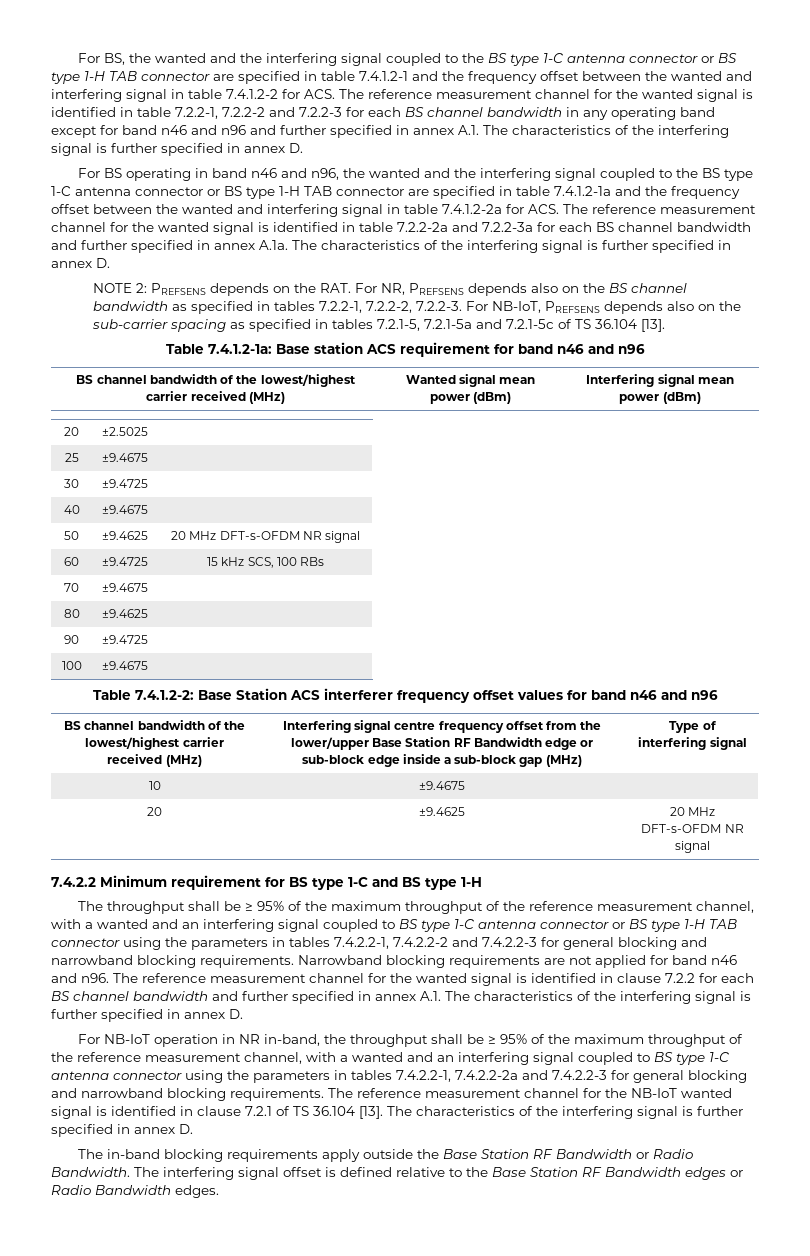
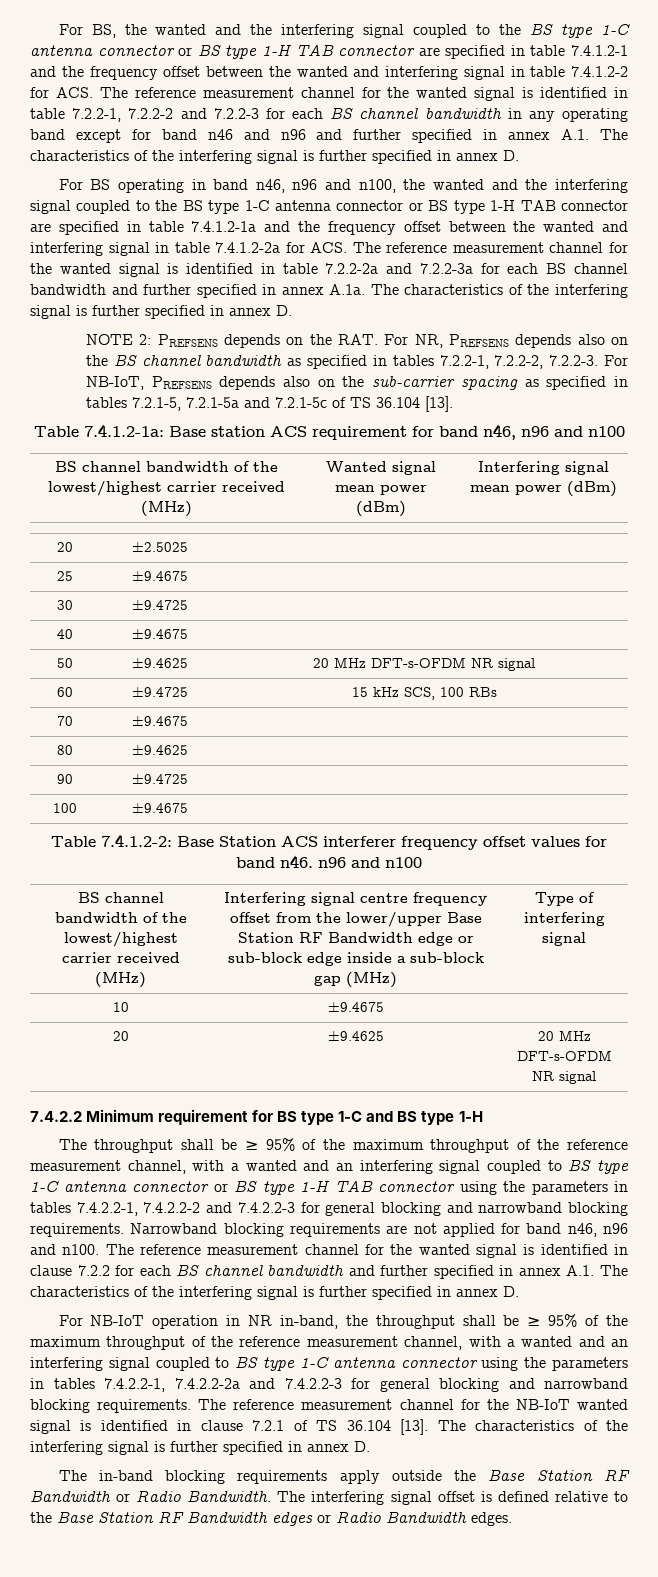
- For BS operating in band n46 and n96, the wanted and the interfering signal coupled to the BS type 1-C antenna connector or BS type 1-H TAB connector are specified in table 7.4.1.2-1a and the frequency offset between the wanted and interfering signal in table 7.4.1.2-2a for ACS. The reference measurement channel for the wanted signal is identified in table 7.2.2-2a and 7.2.2-3a for each BS channel bandwidth and further specified in annex A.1a. The characteristics of the interfering signal is further specified in annex D.
+ For BS operating in band n46, n96 and n100, the wanted and the interfering signal coupled to the BS type 1-C antenna connector or BS type 1-H TAB connector are specified in table 7.4.1.2-1a and the frequency offset between the wanted and interfering signal in table 7.4.1.2-2a for ACS. The reference measurement channel for the wanted signal is identified in table 7.2.2-2a and 7.2.2-3a for each BS channel bandwidth and further specified in annex A.1a. The characteristics of the interfering signal is further specified in annex D.
- Table 7.4.1.2-1a: Base station ACS requirement for band n46 and n96
+ Table 7.4.1.2-1a: Base station ACS requirement for band n46, n96 and n100
- Table 7.4.1.2-2: Base Station ACS interferer frequency offset values for band n46 and n96
+ Table 7.4.1.2-2: Base Station ACS interferer frequency offset values for band n46. n96 and n100
- Narrowband blocking requirements are not applied for band n46 and n96.
+ Narrowband blocking requirements are not applied for band n46, n96 and n100.

